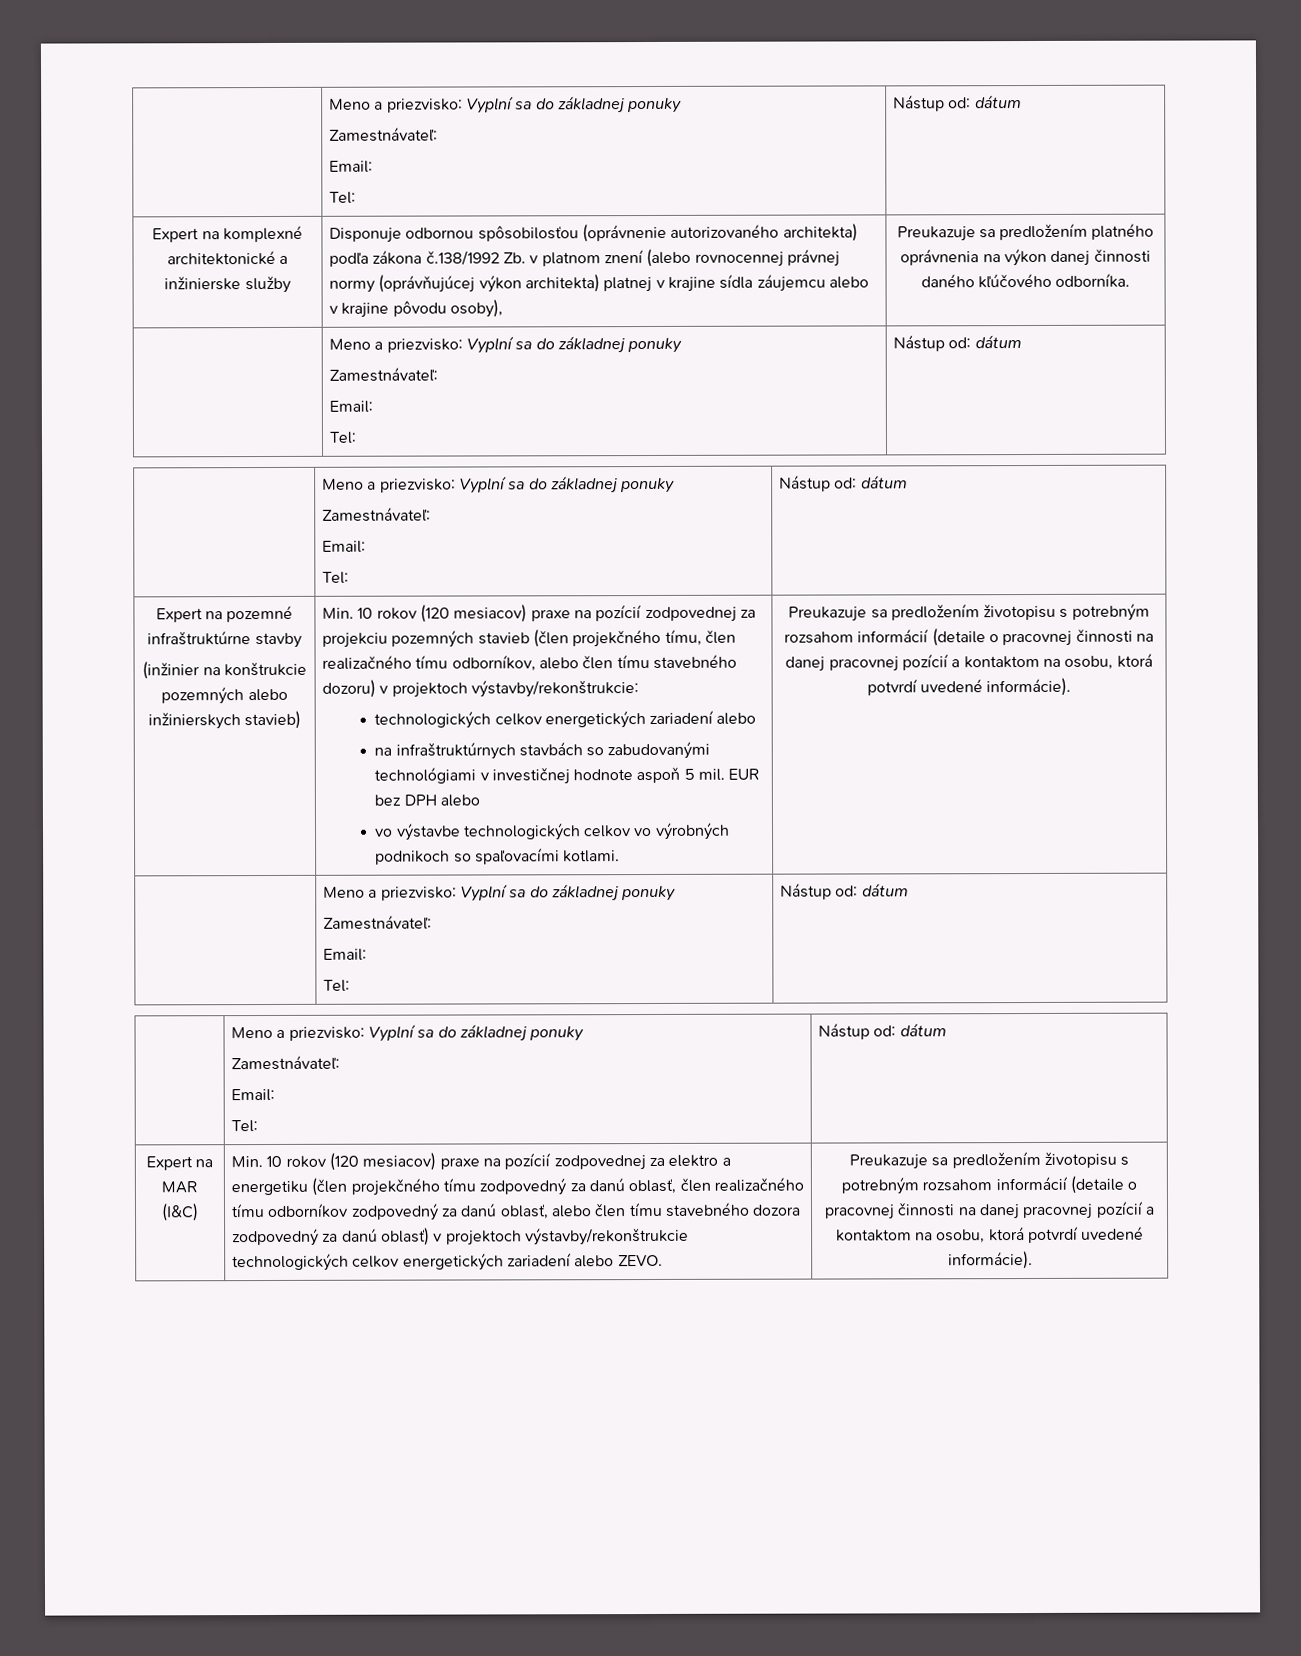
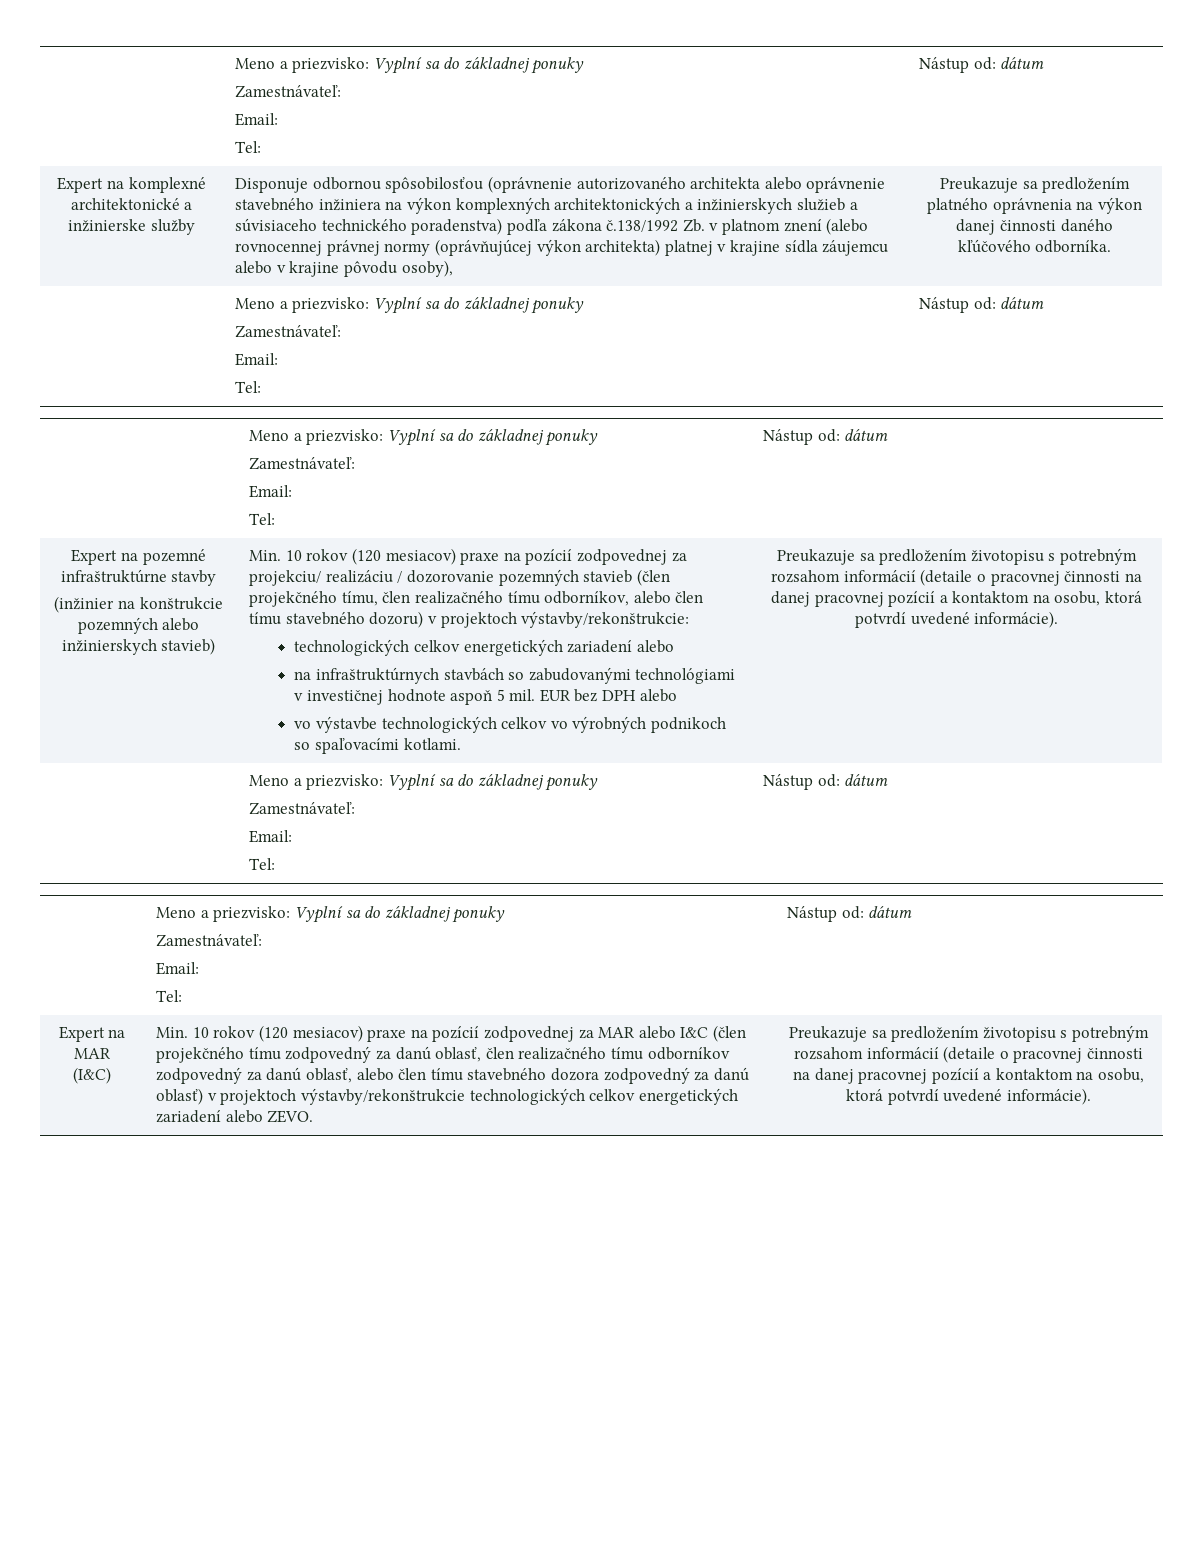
- Disponuje odbornou spôsobilosťou (oprávnenie autorizovaného architekta) podľa zákona č.138/1992 Zb. v platnom znení (alebo rovnocennej právnej normy (oprávňujúcej výkon architekta) platnej v krajine sídla záujemcu alebo v krajine pôvodu osoby),
+ Disponuje odbornou spôsobilosťou (oprávnenie autorizovaného architekta alebo oprávnenie stavebného inžiniera na výkon komplexných architektonických a inžinierskych služieb a súvisiaceho technického poradenstva) podľa zákona č.138/1992 Zb. v platnom znení (alebo rovnocennej právnej normy (oprávňujúcej výkon architekta) platnej v krajine sídla záujemcu alebo v krajine pôvodu osoby),
- Min. 10 rokov (120 mesiacov) praxe na pozícií zodpovednej za projekciu pozemných stavieb (člen projekčného tímu, člen realizačného tímu odborníkov, alebo člen tímu stavebného dozoru) v projektoch výstavby/rekonštrukcie:
+ Min. 10 rokov (120 mesiacov) praxe na pozícií zodpovednej za projekciu/ realizáciu / dozorovanie pozemných stavieb (člen projekčného tímu, člen realizačného tímu odborníkov, alebo člen tímu stavebného dozoru) v projektoch výstavby/rekonštrukcie:
- Min. 10 rokov (120 mesiacov) praxe na pozícií zodpovednej za elektro a energetiku (člen projekčného tímu zodpovedný za danú oblasť, člen realizačného tímu odborníkov zodpovedný za danú oblasť, alebo člen tímu stavebného dozora zodpovedný za danú oblasť) v projektoch výstavby/rekonštrukcie technologických celkov energetických zariadení alebo ZEVO.
+ Min. 10 rokov (120 mesiacov) praxe na pozícií zodpovednej za MAR alebo I&C (člen projekčného tímu zodpovedný za danú oblasť, člen realizačného tímu odborníkov zodpovedný za danú oblasť, alebo člen tímu stavebného dozora zodpovedný za danú oblasť) v projektoch výstavby/rekonštrukcie technologických celkov energetických zariadení alebo ZEVO.

